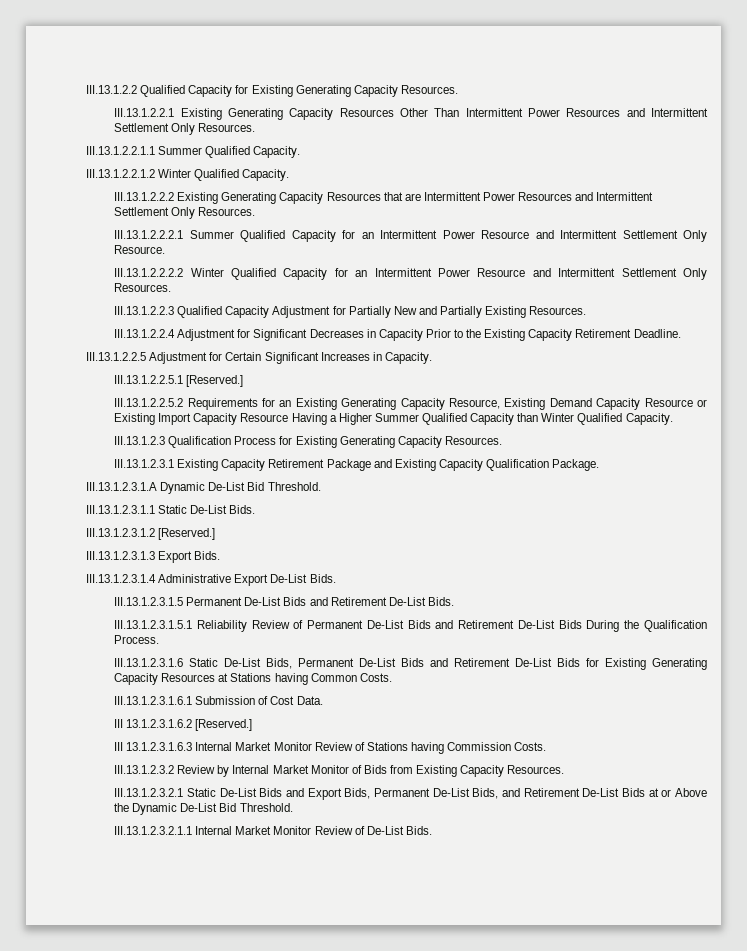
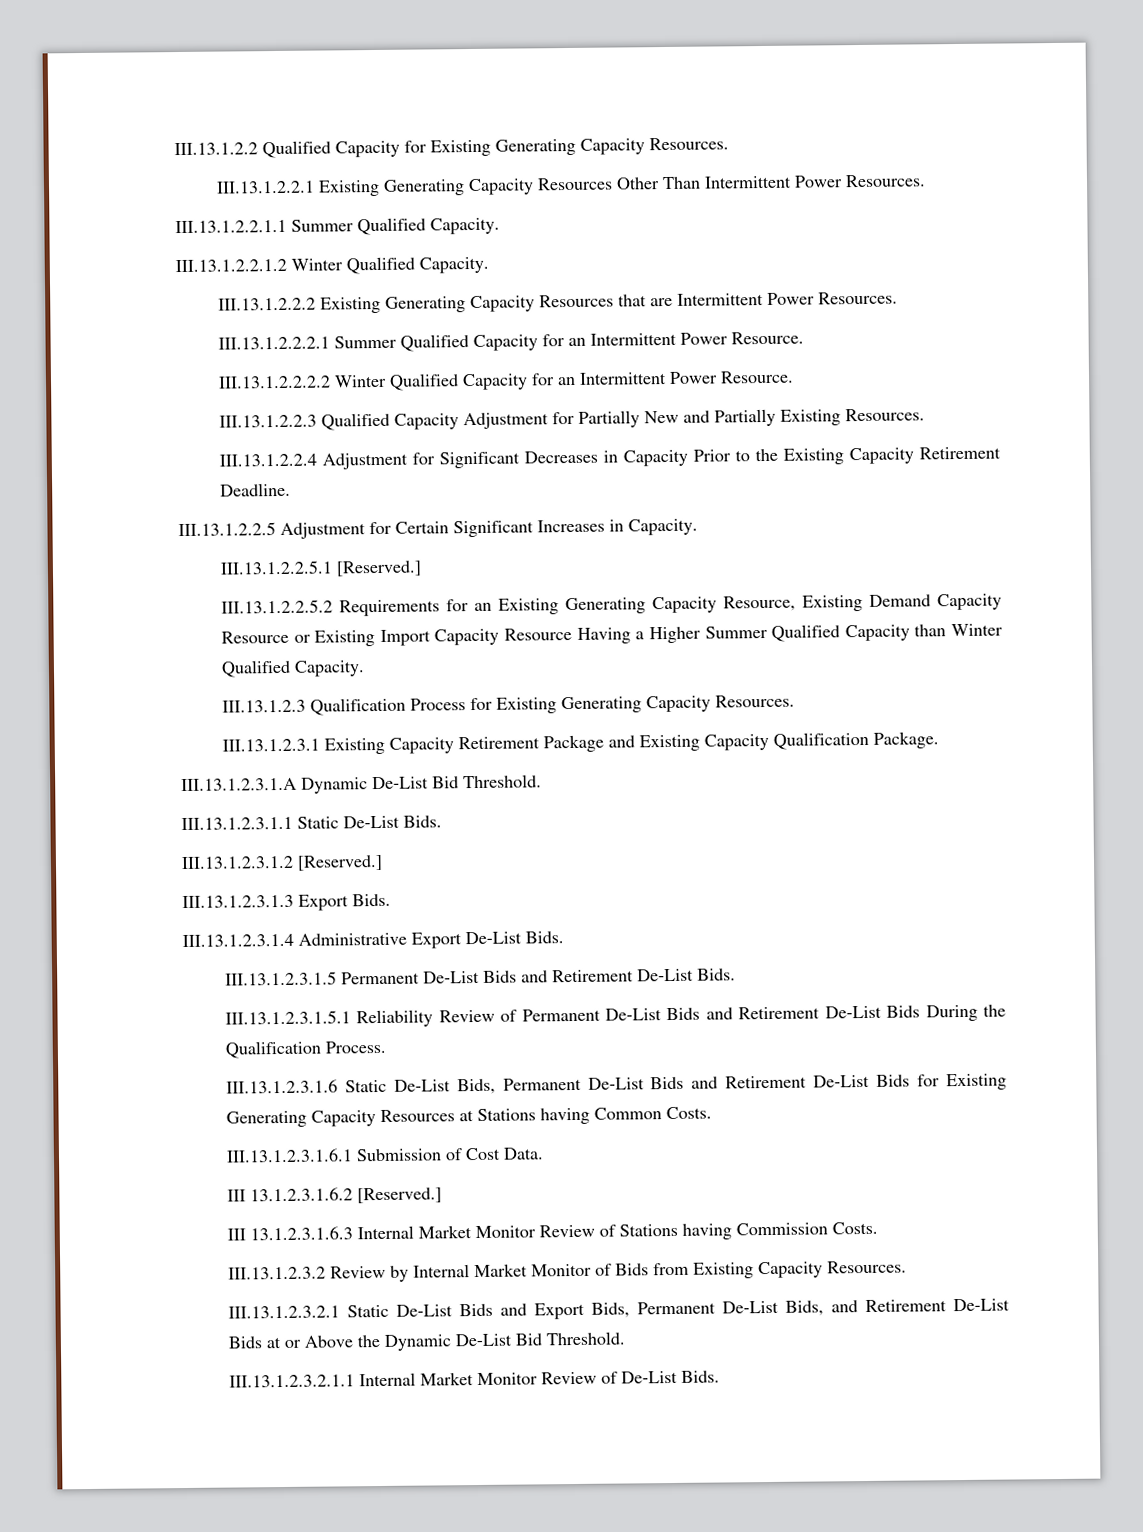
- III.13.1.2.2.1 Existing Generating Capacity Resources Other Than Intermittent Power Resources and Intermittent Settlement Only Resources.
+ III.13.1.2.2.1 Existing Generating Capacity Resources Other Than Intermittent Power Resources.
- III.13.1.2.2.2 Existing Generating Capacity Resources that are Intermittent Power Resources and Intermittent Settlement Only Resources.
+ III.13.1.2.2.2 Existing Generating Capacity Resources that are Intermittent Power Resources.
- III.13.1.2.2.2.1 Summer Qualified Capacity for an Intermittent Power Resource and Intermittent Settlement Only Resource.
+ III.13.1.2.2.2.1 Summer Qualified Capacity for an Intermittent Power Resource.
- III.13.1.2.2.2.2 Winter Qualified Capacity for an Intermittent Power Resource and Intermittent Settlement Only Resources.
+ III.13.1.2.2.2.2 Winter Qualified Capacity for an Intermittent Power Resource.

